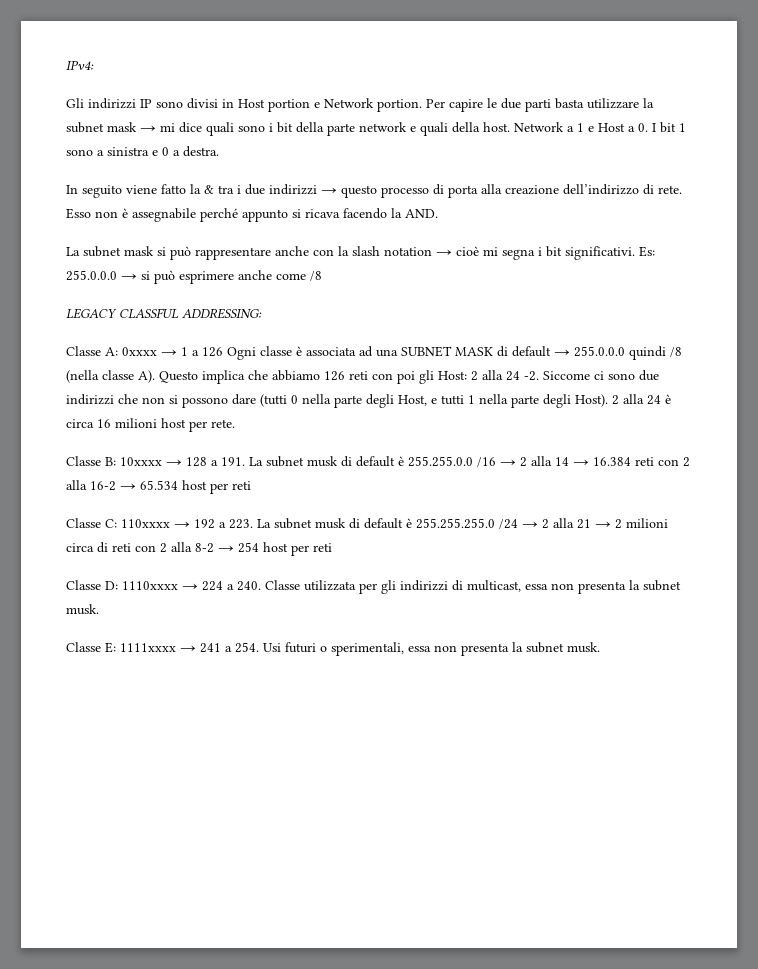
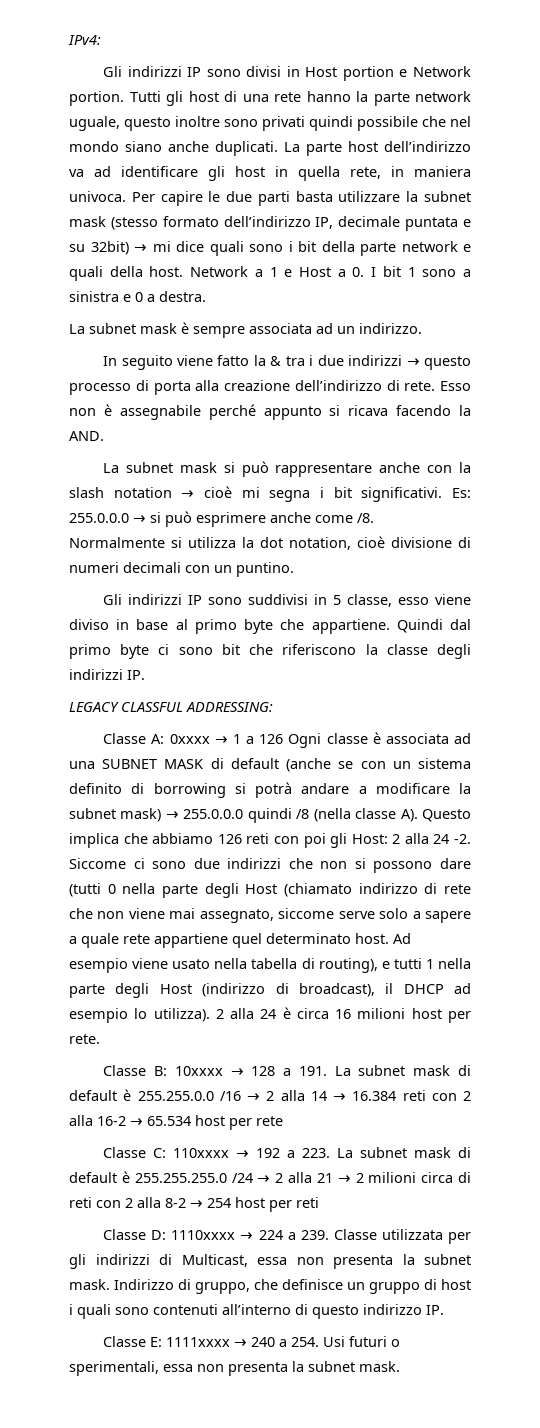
+ Tutti gli host di una rete hanno la parte network uguale, questo inoltre sono privati quindi possibile che nel mondo siano anche duplicati. La parte host dell’indirizzo va ad identificare gli host in quella rete, in maniera univoca.
- Per capire le due parti basta utilizzare la subnet mask → mi dice quali sono i bit della parte network e quali della host.
+ Per capire le due parti basta utilizzare la subnet mask (stesso formato dell’indirizzo IP, decimale puntata e su 32bit) → mi dice quali sono i bit della parte network e quali della host.
+ La subnet mask è sempre associata ad un indirizzo.
- Es: 255.0.0.0 → si può esprimere anche come /8
+ Es: 255.0.0.0 → si può esprimere anche come /8. Normalmente si utilizza la dot notation, cioè divisione di numeri decimali con un puntino.
+ Gli indirizzi IP sono suddivisi in 5 classe, esso viene diviso in base al primo byte che appartiene. Quindi dal primo byte ci sono bit che riferiscono la classe degli indirizzi IP.
- Classe A: 0xxxx → 1 a 126 Ogni classe è associata ad una SUBNET MASK di default → 255.0.0.0 quindi /8 (nella classe A). Questo implica che abbiamo 126 reti con poi gli Host: 2 alla 24 -2.
+ Classe A: 0xxxx → 1 a 126 Ogni classe è associata ad una SUBNET MASK di default (anche se con un sistema definito di borrowing si potrà andare a modificare la subnet mask) → 255.0.0.0 quindi /8 (nella classe A). Questo implica che abbiamo 126 reti con poi gli Host: 2 alla 24 -2.
- Siccome ci sono due indirizzi che non si possono dare (tutti 0 nella parte degli Host, e tutti 1 nella parte degli Host).
+ Siccome ci sono due indirizzi che non si possono dare (tutti 0 nella parte degli Host (chiamato indirizzo di rete che non viene mai assegnato, siccome serve solo a sapere a quale rete appartiene quel determinato host. Ad esempio viene usato nella tabella di routing), e tutti 1 nella parte degli Host (indirizzo di broadcast), il DHCP ad esempio lo utilizza).
- Classe B: 10xxxx → 128 a 191. La subnet musk di default è 255.255.0.0 /16 → 2 alla 14 → 16.384 reti con 2 alla 16-2 → 65.534 host per reti
+ Classe B: 10xxxx → 128 a 191. La subnet mask di default è 255.255.0.0 /16 → 2 alla 14 → 16.384 reti con 2 alla 16-2 → 65.534 host per rete
- Classe C: 110xxxx → 192 a 223. La subnet musk di default è 255.255.255.0 /24 → 2 alla 21 → 2 milioni circa di reti con 2 alla 8-2 → 254 host per reti
+ Classe C: 110xxxx → 192 a 223. La subnet mask di default è 255.255.255.0 /24 → 2 alla 21 → 2 milioni circa di reti con 2 alla 8-2 → 254 host per reti
- Classe D: 1110xxxx → 224 a 240. Classe utilizzata per gli indirizzi di multicast, essa non presenta la subnet musk.
+ Classe D: 1110xxxx → 224 a 239. Classe utilizzata per gli indirizzi di Multicast, essa non presenta la subnet mask. Indirizzo di gruppo, che definisce un gruppo di host i quali sono contenuti all’interno di questo indirizzo IP.
- Classe E: 1111xxxx → 241 a 254. Usi futuri o sperimentali, essa non presenta la subnet musk.
+ Classe E: 1111xxxx → 240 a 254. Usi futuri o sperimentali, essa non presenta la subnet mask.

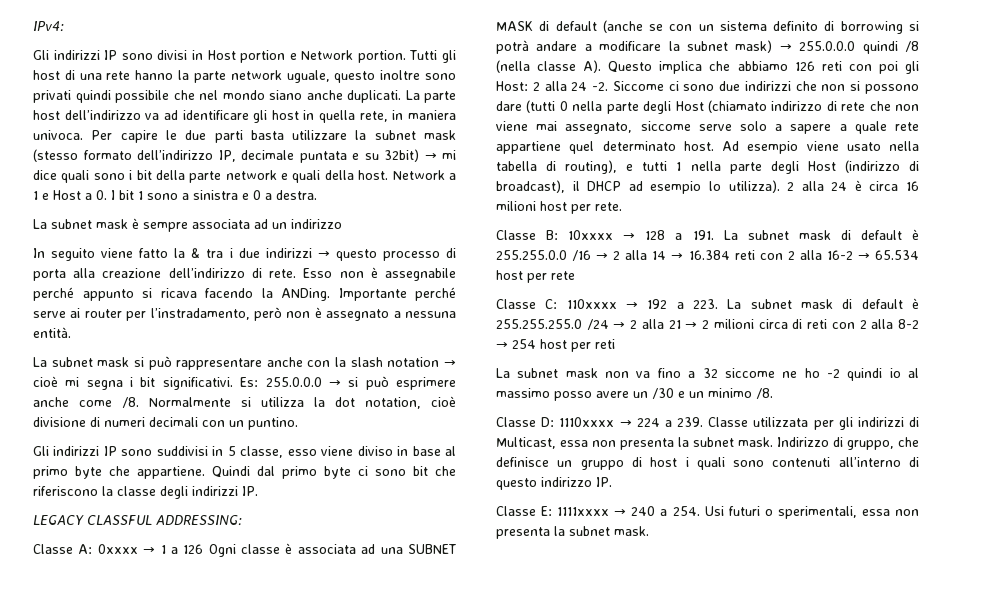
- La subnet mask è sempre associata ad un indirizzo.
+ La subnet mask è sempre associata ad un indirizzo
- Esso non è assegnabile perché appunto si ricava facendo la AND.
+ Esso non è assegnabile perché appunto si ricava facendo la ANDing. Importante perché serve ai router per l’instradamento, però non è assegnato a nessuna entità.
+ La subnet mask non va fino a 32 siccome ne ho -2 quindi io al massimo posso avere un /30 e un minimo /8.

